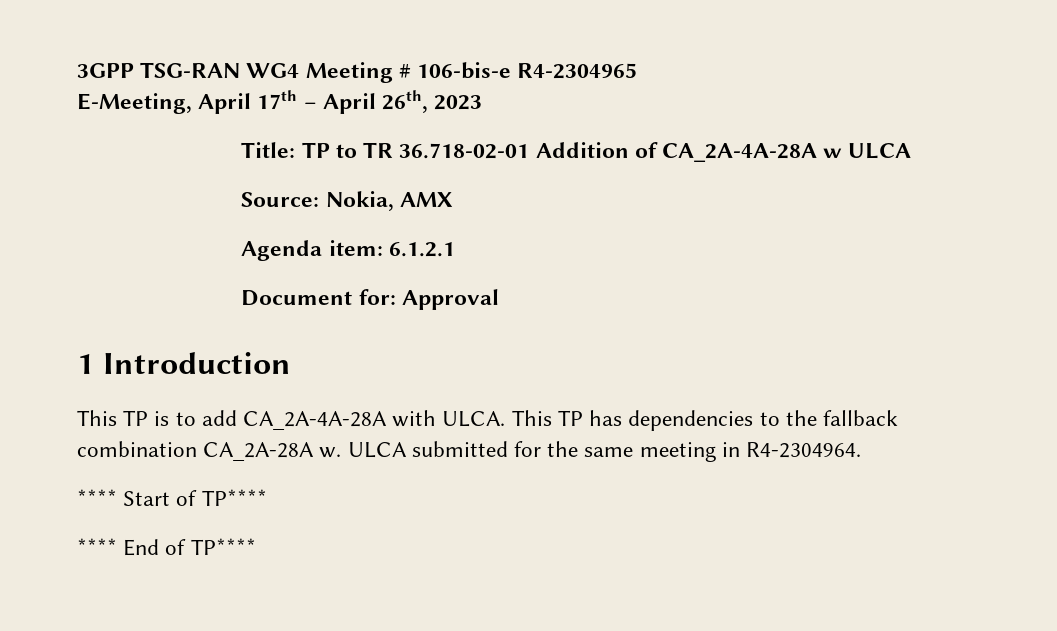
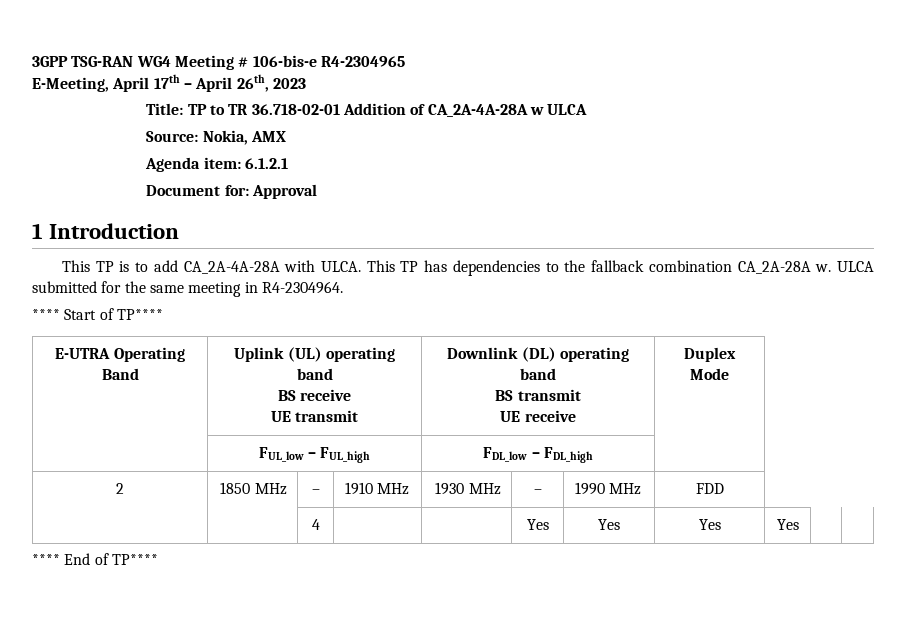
+ E-UTRA Operating Band | Uplink (UL) operating band
+ BS receive
+ UE transmit | Downlink (DL) operating band
+ BS transmit
+ UE receive | Duplex Mode
+ | FUL_low – FUL_high | FDL_low – FDL_high |
+ 2 | 1850 MHz | – | 1910 MHz | 1930 MHz | – | 1990 MHz | FDD
+ | | 4 | | | Yes | Yes | Yes | Yes | |

